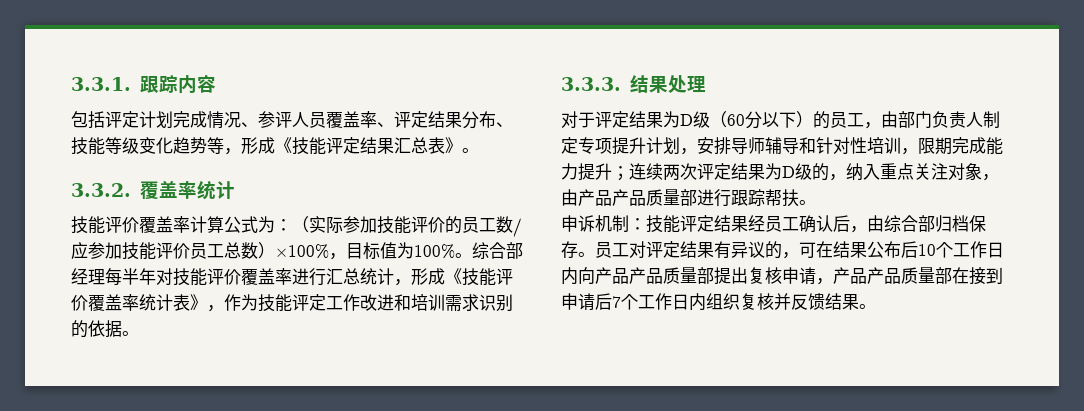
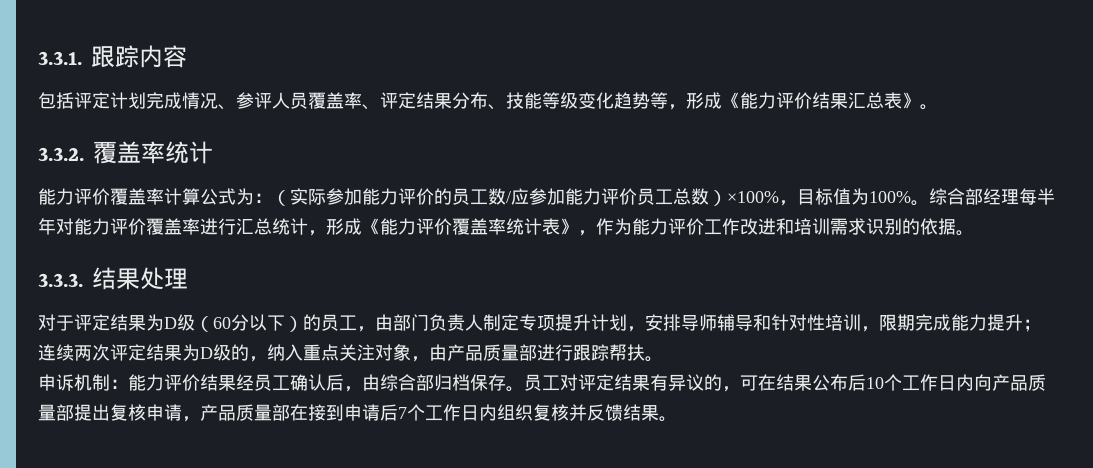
- 包括评定计划完成情况、参评人员覆盖率、评定结果分布、技能等级变化趋势等，形成《技能评定结果汇总表》。
+ 包括评定计划完成情况、参评人员覆盖率、评定结果分布、技能等级变化趋势等，形成《能力评价结果汇总表》。
- 技能评价覆盖率计算公式为：（实际参加技能评价的员工数/应参加技能评价员工总数）×100%，目标值为100%。
+ 能力评价覆盖率计算公式为：（实际参加能力评价的员工数/应参加能力评价员工总数）×100%，目标值为100%。
- 综合部经理每半年对技能评价覆盖率进行汇总统计，形成《技能评价覆盖率统计表》，作为技能评定工作改进和培训需求识别的依据。
+ 综合部经理每半年对能力评价覆盖率进行汇总统计，形成《能力评价覆盖率统计表》，作为能力评价工作改进和培训需求识别的依据。
- 对于评定结果为D级（60分以下）的员工，由部门负责人制定专项提升计划，安排导师辅导和针对性培训，限期完成能力提升；连续两次评定结果为D级的，纳入重点关注对象，由产品产品质量部进行跟踪帮扶。
+ 对于评定结果为D级（60分以下）的员工，由部门负责人制定专项提升计划，安排导师辅导和针对性培训，限期完成能力提升；连续两次评定结果为D级的，纳入重点关注对象，由产品质量部进行跟踪帮扶。
- 申诉机制：技能评定结果经员工确认后，由综合部归档保存。
+ 申诉机制：能力评价结果经员工确认后，由综合部归档保存。
- 员工对评定结果有异议的，可在结果公布后10个工作日内向产品产品质量部提出复核申请，产品产品质量部在接到申请后7个工作日内组织复核并反馈结果。
+ 员工对评定结果有异议的，可在结果公布后10个工作日内向产品质量部提出复核申请，产品质量部在接到申请后7个工作日内组织复核并反馈结果。

